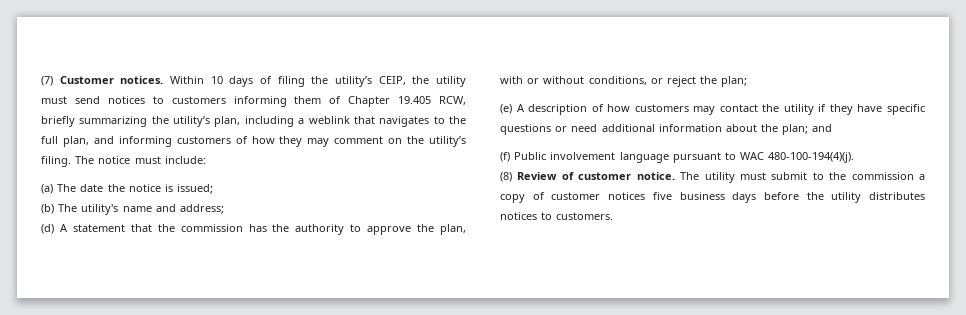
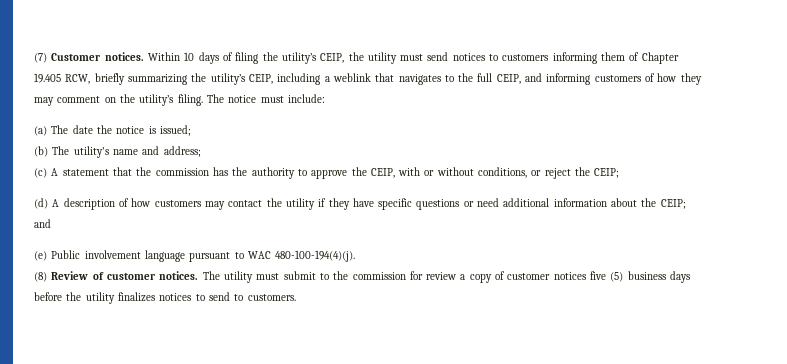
- Within 10 days of filing the utility’s CEIP, the utility must send notices to customers informing them of Chapter 19.405 RCW, briefly summarizing the utility’s plan, including a weblink that navigates to the full plan, and informing customers of how they may comment on the utility’s filing.
+ Within 10 days of filing the utility’s CEIP, the utility must send notices to customers informing them of Chapter 19.405 RCW, briefly summarizing the utility’s CEIP, including a weblink that navigates to the full CEIP, and informing customers of how they may comment on the utility’s filing.
- (d) A statement that the commission has the authority to approve the plan, with or without conditions, or reject the plan;
- (e) A description of how customers may contact the utility if they have specific questions or need additional information about the plan; and
+ (c) A statement that the commission has the authority to approve the CEIP, with or without conditions, or reject the CEIP;
+ (d) A description of how customers may contact the utility if they have specific questions or need additional information about the CEIP; and
- (f) Public involvement language pursuant to WAC 480-100-194(4)(j).
+ (e) Public involvement language pursuant to WAC 480-100-194(4)(j).
- (8) Review of customer notice.
+ (8) Review of customer notices.
- The utility must submit to the commission a copy of customer notices five business days before the utility distributes notices to customers.
+ The utility must submit to the commission for review a copy of customer notices five (5) business days before the utility finalizes notices to send to customers.

